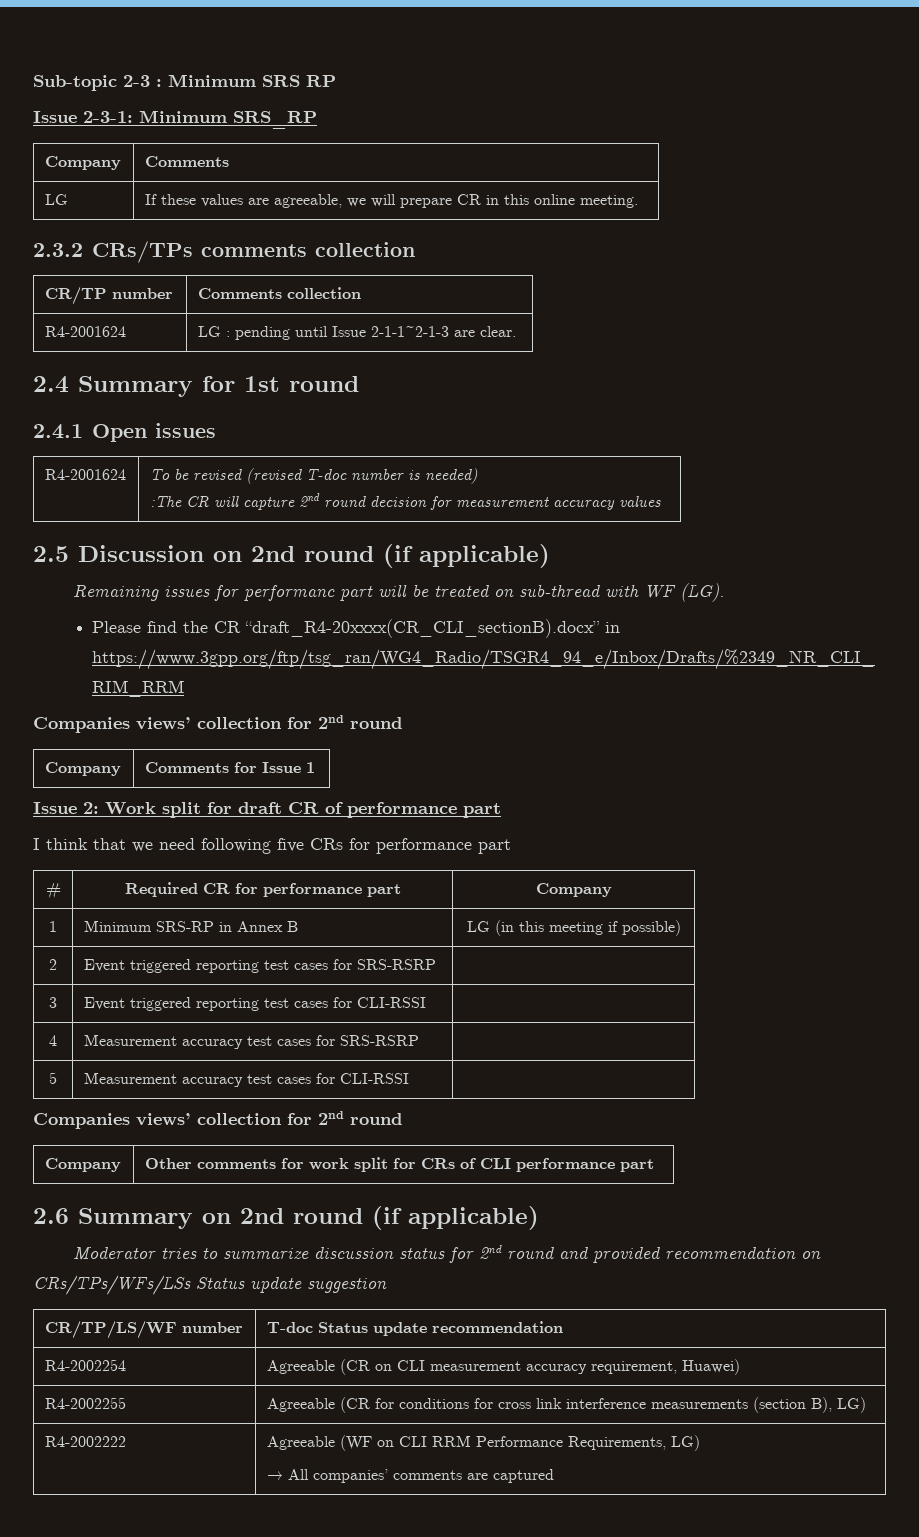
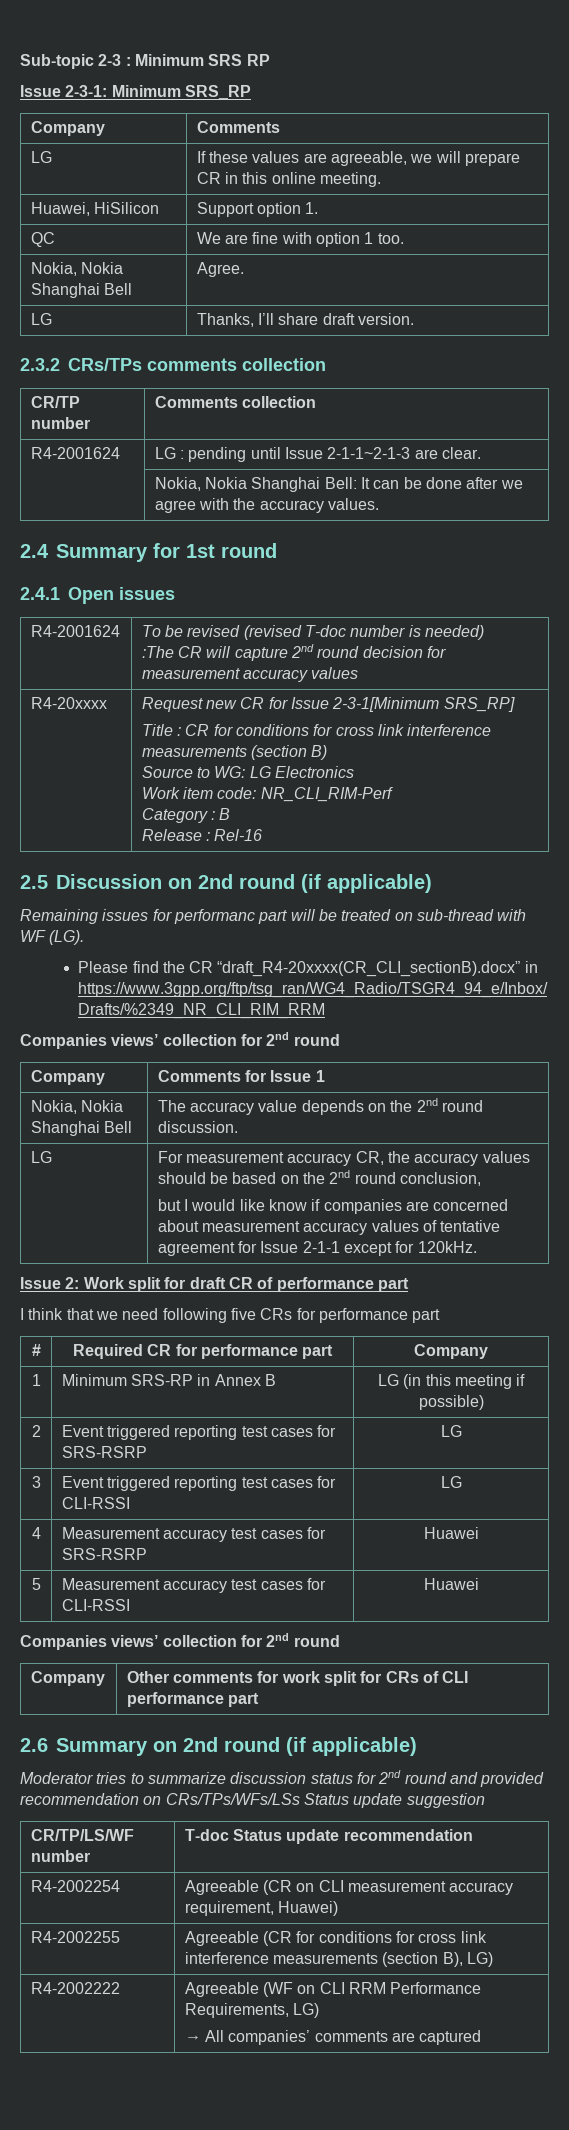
+ Huawei, HiSilicon | Support option 1.
+ QC | We are fine with option 1 too.
+ Nokia, Nokia Shanghai Bell | Agree.
+ LG | Thanks, I’ll share draft version.
+ | Nokia, Nokia Shanghai Bell: It can be done after we agree with the accuracy values.
+ R4-20xxxx | Request new CR for Issue 2-3-1[Minimum SRS_RP]
+ Title : CR for conditions for cross link interference measurements (section B)
+ Source to WG: LG Electronics
+ Work item code: NR_CLI_RIM-Perf
+ Category : B
+ Release : Rel-16
+ Nokia, Nokia Shanghai Bell | The accuracy value depends on the 2nd round discussion.
+ LG | For measurement accuracy CR, the accuracy values should be based on the 2nd round conclusion,
+ but I would like know if companies are concerned about measurement accuracy values of tentative agreement for Issue 2-1-1 except for 120kHz.
- 2 | Event triggered reporting test cases for SRS-RSRP |
+ 2 | Event triggered reporting test cases for SRS-RSRP | LG
- 3 | Event triggered reporting test cases for CLI-RSSI |
+ 3 | Event triggered reporting test cases for CLI-RSSI | LG
- 4 | Measurement accuracy test cases for SRS-RSRP |
+ 4 | Measurement accuracy test cases for SRS-RSRP | Huawei
- 5 | Measurement accuracy test cases for CLI-RSSI |
+ 5 | Measurement accuracy test cases for CLI-RSSI | Huawei

